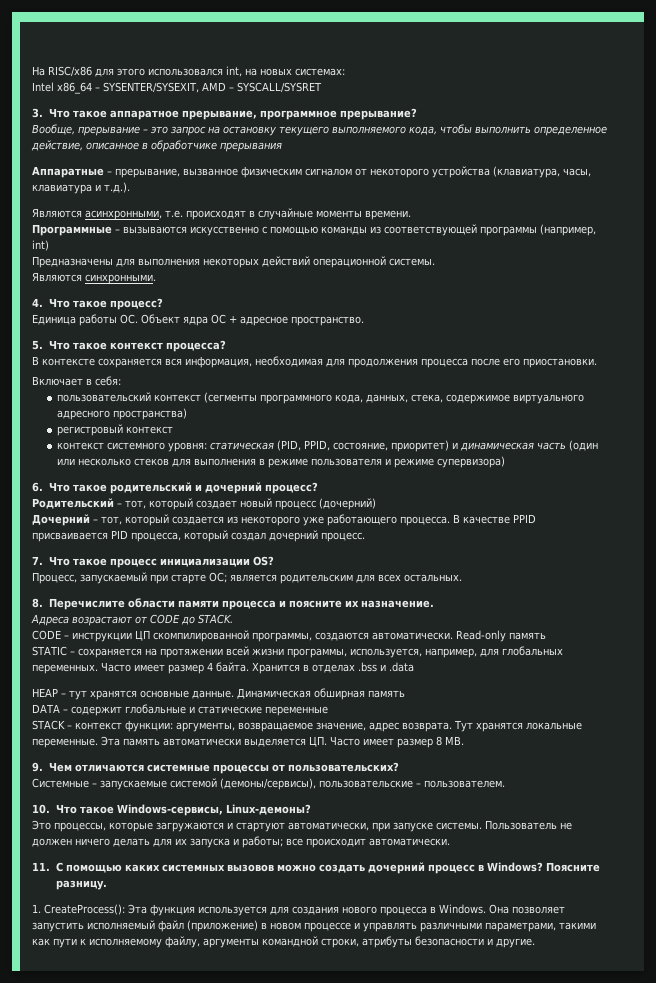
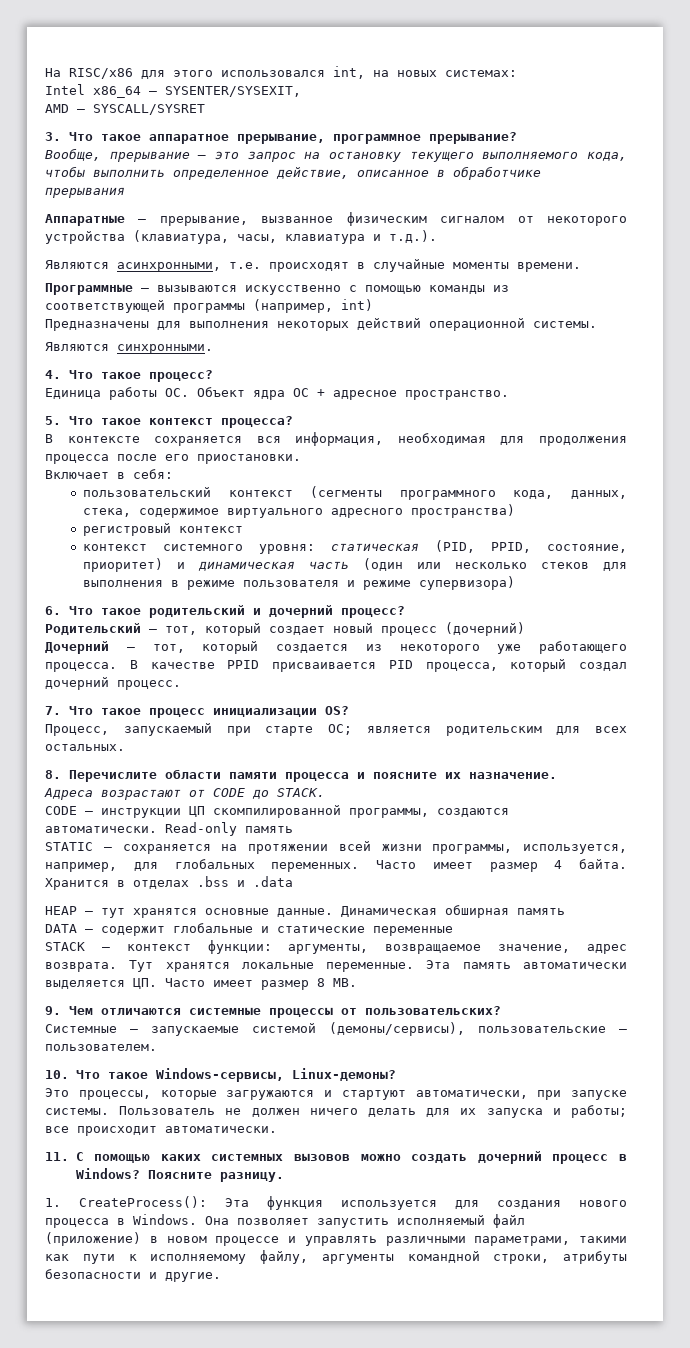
- Intel x86_64 – SYSENTER/SYSEXIT, AMD – SYSCALL/SYSRET
+ Intel x86_64 – SYSENTER/SYSEXIT,
+ AMD – SYSCALL/SYSRET

